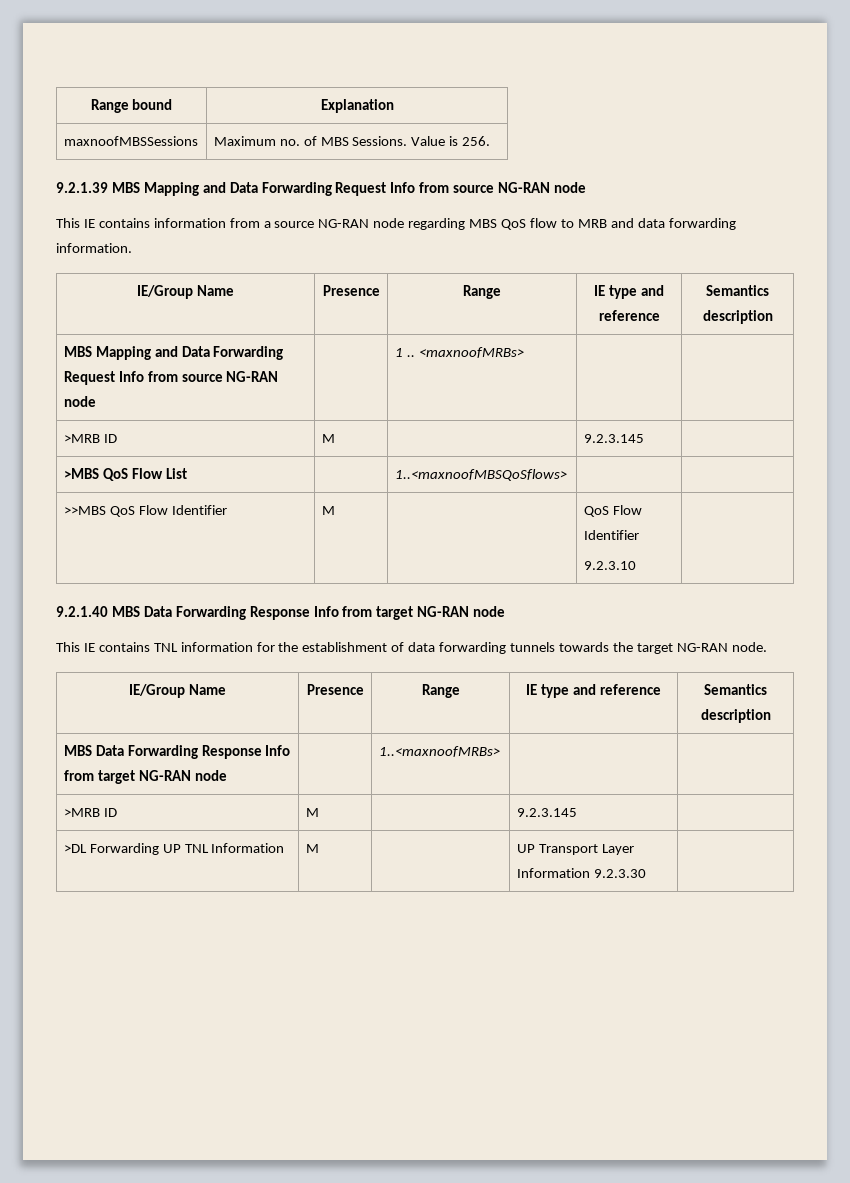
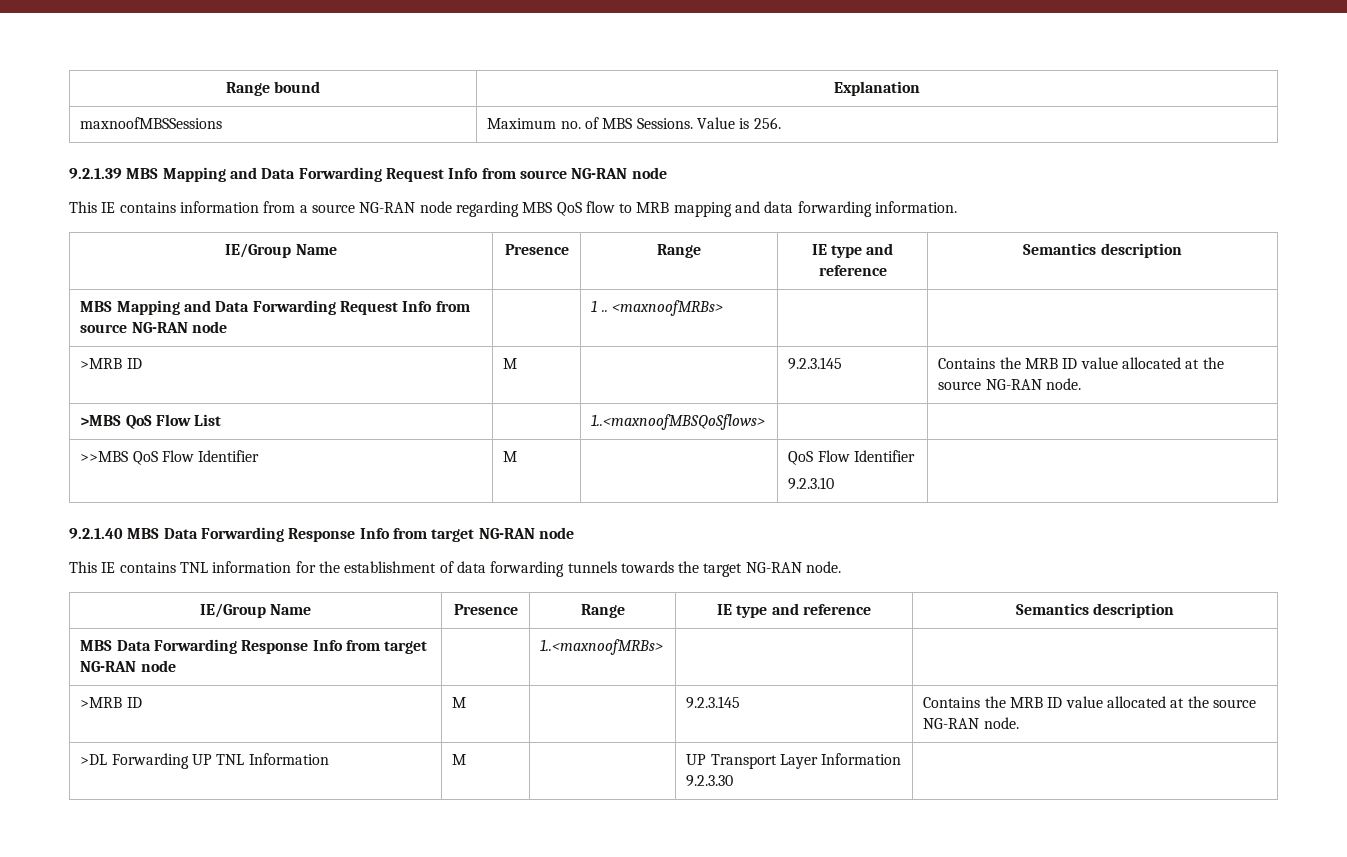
- This IE contains information from a source NG-RAN node regarding MBS QoS flow to MRB and data forwarding information.
+ This IE contains information from a source NG-RAN node regarding MBS QoS flow to MRB mapping and data forwarding information.
  MBS Mapping and Data Forwarding Request Info from source NG-RAN node | | 1 .. <maxnoofMRBs> | |
- >MRB ID | M | | 9.2.3.145 |
+ >MRB ID | M | | 9.2.3.145 | Contains the MRB ID value allocated at the source NG-RAN node.
  MBS Data Forwarding Response Info from target NG-RAN node | | 1..<maxnoofMRBs> | |
- >MRB ID | M | | 9.2.3.145 |
+ >MRB ID | M | | 9.2.3.145 | Contains the MRB ID value allocated at the source NG-RAN node.

